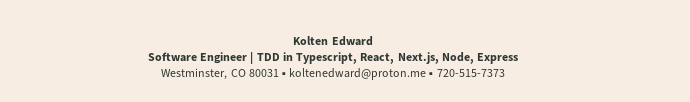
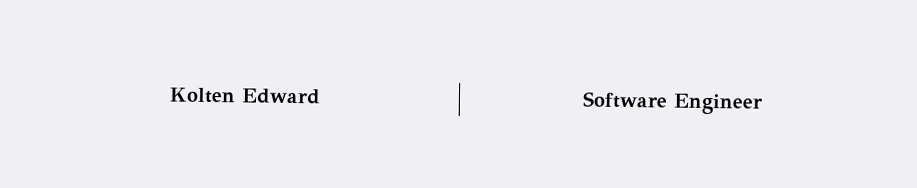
- Software Engineer | TDD in Typescript, React, Next.js, Node, Express
- Westminster, CO 80031 ▪ koltenedward@proton.me ▪ 720-515-7373
+ Software Engineer

